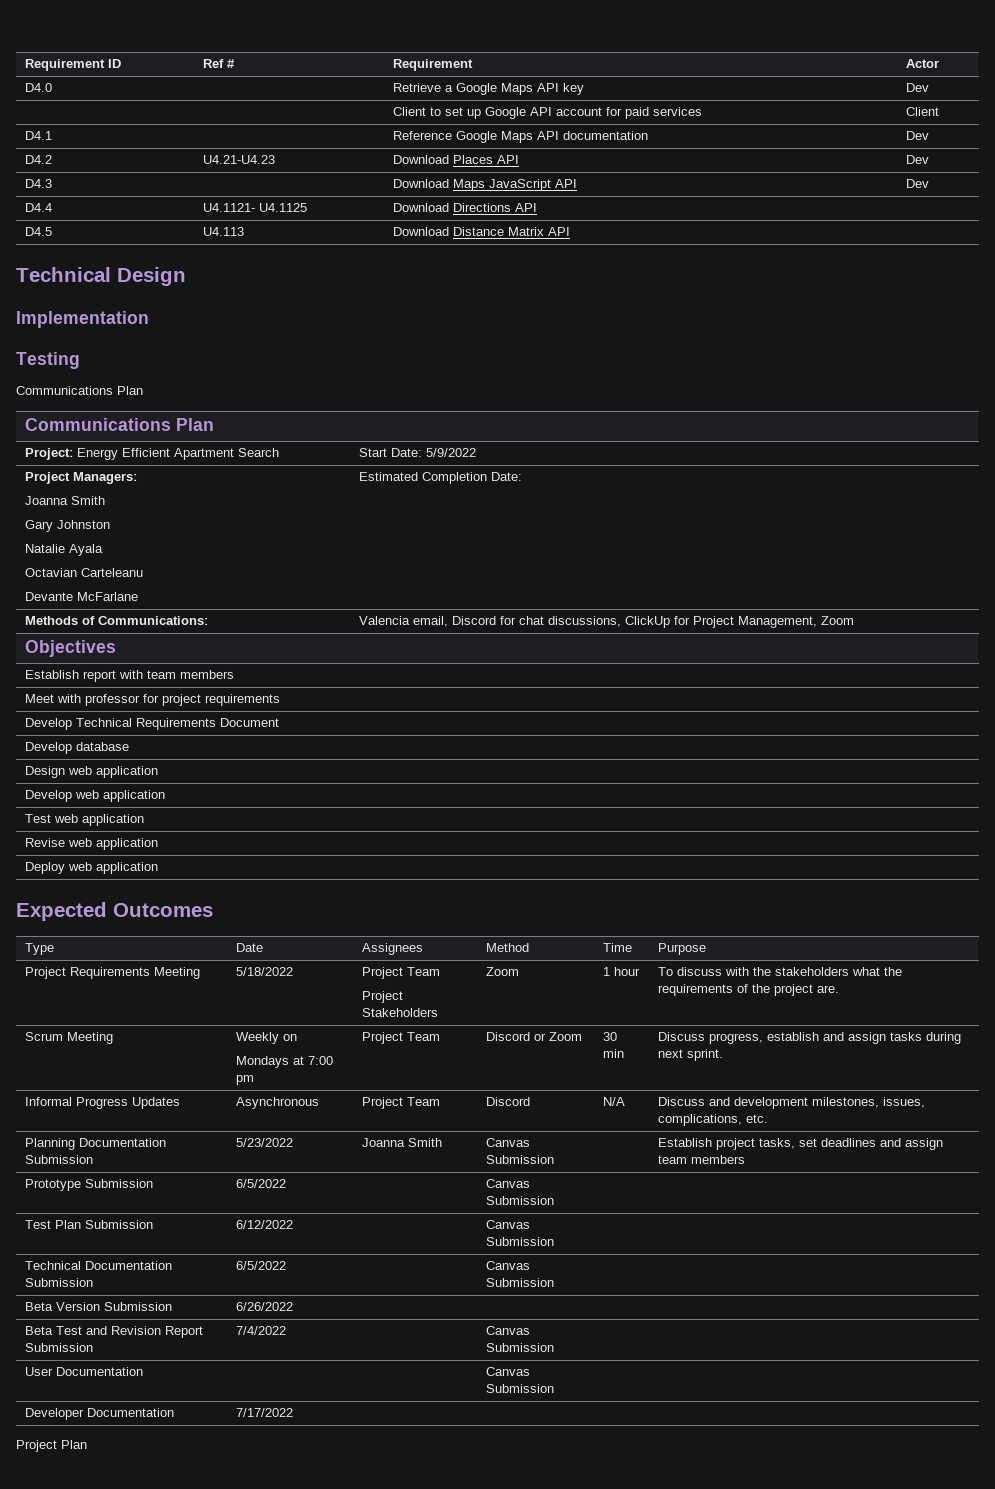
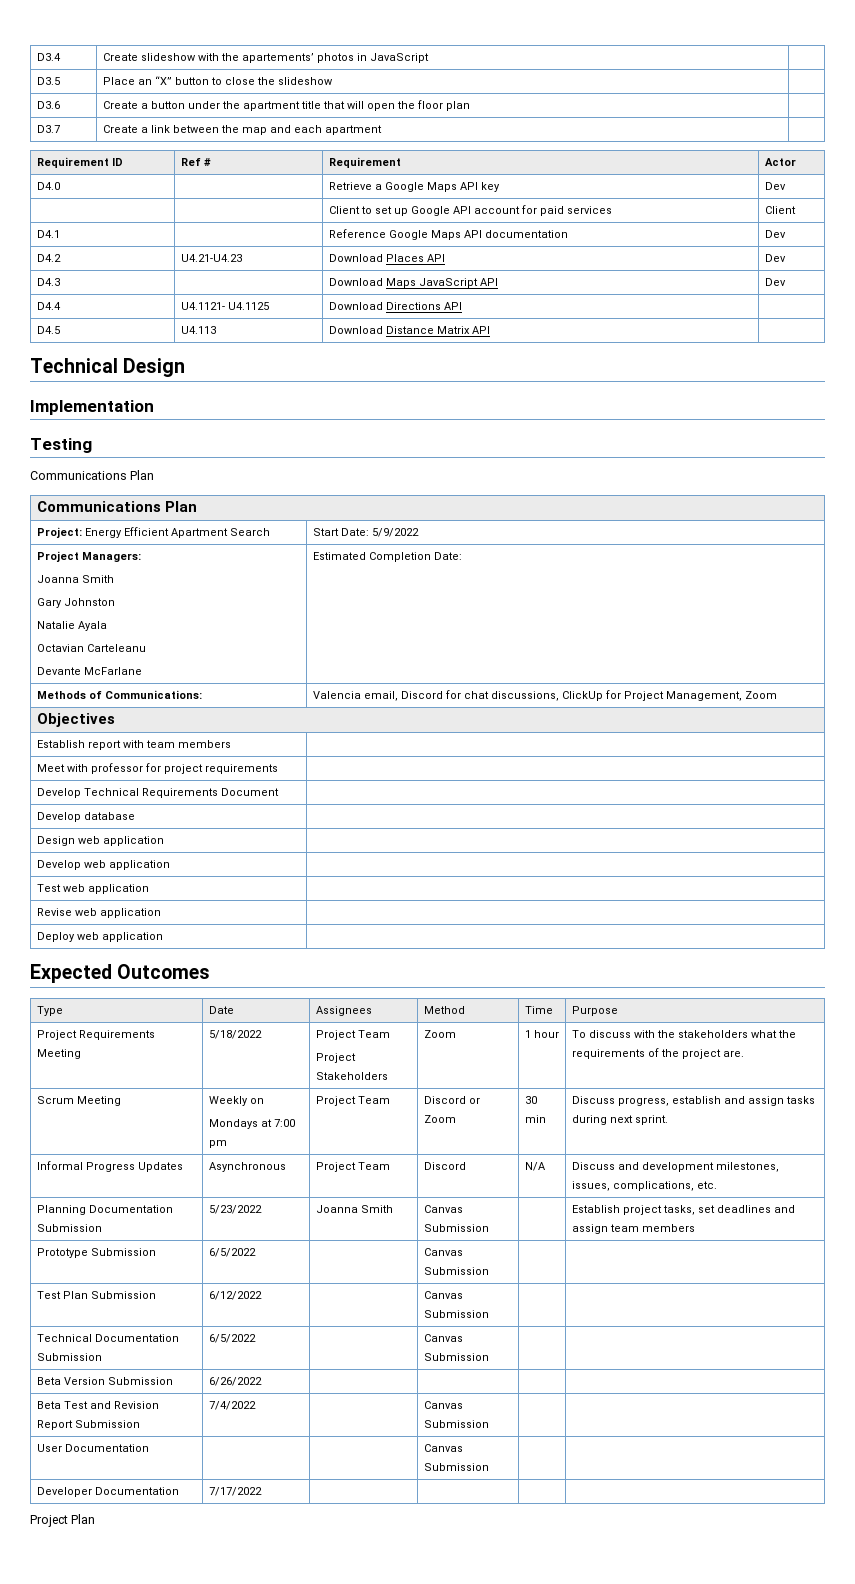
+ D3.4 | Create slideshow with the apartements’ photos in JavaScript |
+ D3.5 | Place an “X” button to close the slideshow |
+ D3.6 | Create a button under the apartment title that will open the floor plan |
+ D3.7 | Create a link between the map and each apartment |

